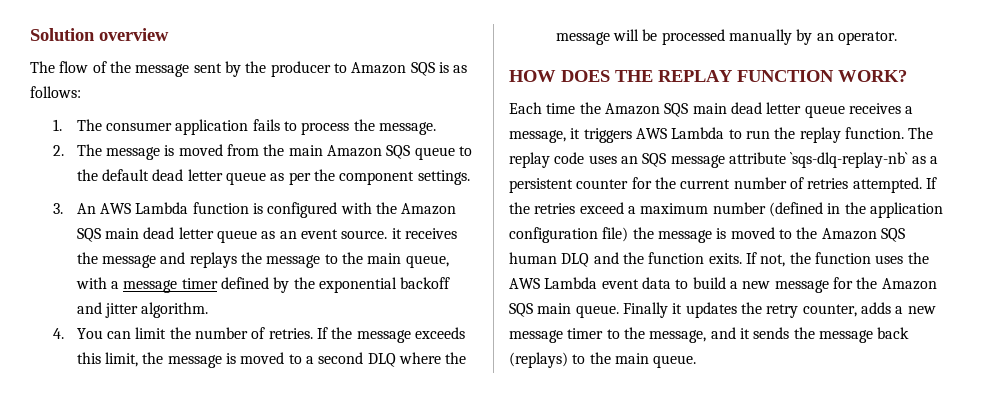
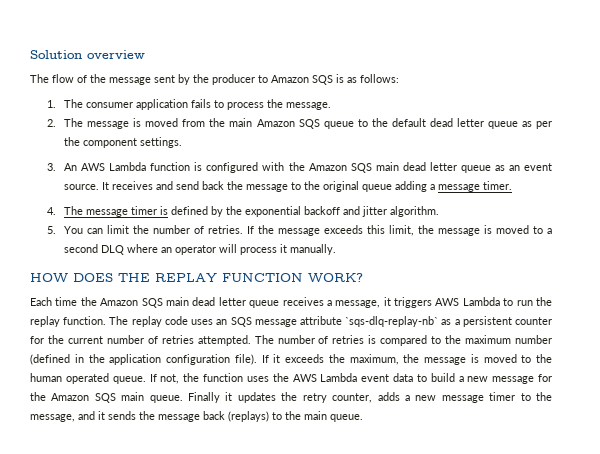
- 3. An AWS Lambda function is configured with the Amazon SQS main dead letter queue as an event source. it receives the message and replays the message to the main queue, with a message timer defined by the exponential backoff and jitter algorithm.
+ 3. An AWS Lambda function is configured with the Amazon SQS main dead letter queue as an event source. It receives and send back the message to the original queue adding a message timer.
+ 4. The message timer is defined by the exponential backoff and jitter algorithm.
- 4. You can limit the number of retries.
+ 5. You can limit the number of retries.
- If the message exceeds this limit, the message is moved to a second DLQ where the message will be processed manually by an operator.
+ If the message exceeds this limit, the message is moved to a second DLQ where an operator will process it manually.
- If the retries exceed a maximum number (defined in the application configuration file) the message is moved to the Amazon SQS human DLQ and the function exits.
+ The number of retries is compared to the maximum number (defined in the application configuration file). If it exceeds the maximum, the message is moved to the human operated queue.

